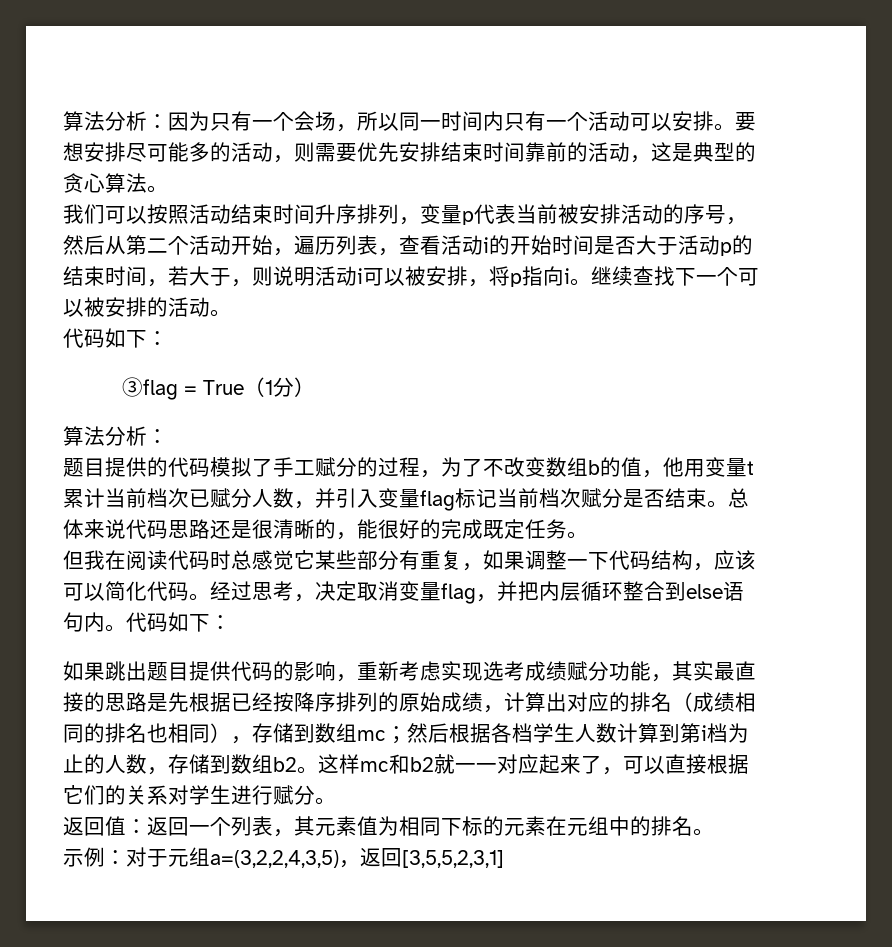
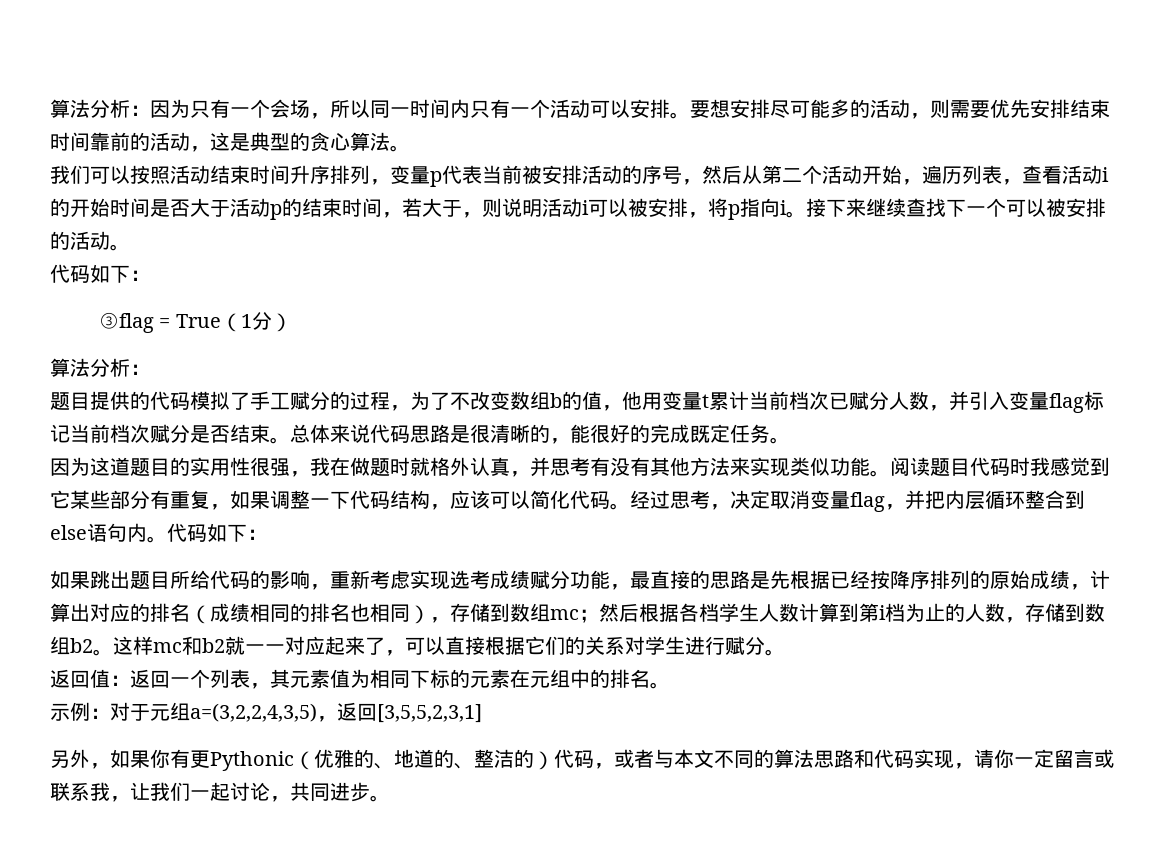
- 继续查找下一个可以被安排的活动。
+ 接下来继续查找下一个可以被安排的活动。
- 总体来说代码思路还是很清晰的，能很好的完成既定任务。
+ 总体来说代码思路是很清晰的，能很好的完成既定任务。
- 但我在阅读代码时总感觉它某些部分有重复，如果调整一下代码结构，应该可以简化代码。
+ 因为这道题目的实用性很强，我在做题时就格外认真，并思考有没有其他方法来实现类似功能。阅读题目代码时我感觉到它某些部分有重复，如果调整一下代码结构，应该可以简化代码。
- 如果跳出题目提供代码的影响，重新考虑实现选考成绩赋分功能，其实最直接的思路是先根据已经按降序排列的原始成绩，计算出对应的排名（成绩相同的排名也相同），存储到数组mc；然后根据各档学生人数计算到第i档为止的人数，存储到数组b2。
+ 如果跳出题目所给代码的影响，重新考虑实现选考成绩赋分功能，最直接的思路是先根据已经按降序排列的原始成绩，计算出对应的排名（成绩相同的排名也相同），存储到数组mc；然后根据各档学生人数计算到第i档为止的人数，存储到数组b2。
+ 另外，如果你有更Pythonic（优雅的、地道的、整洁的）代码，或者与本文不同的算法思路和代码实现，请你一定留言或联系我，让我们一起讨论，共同进步。

